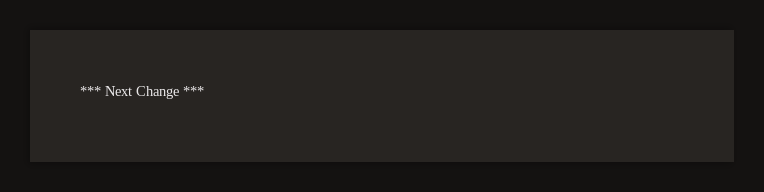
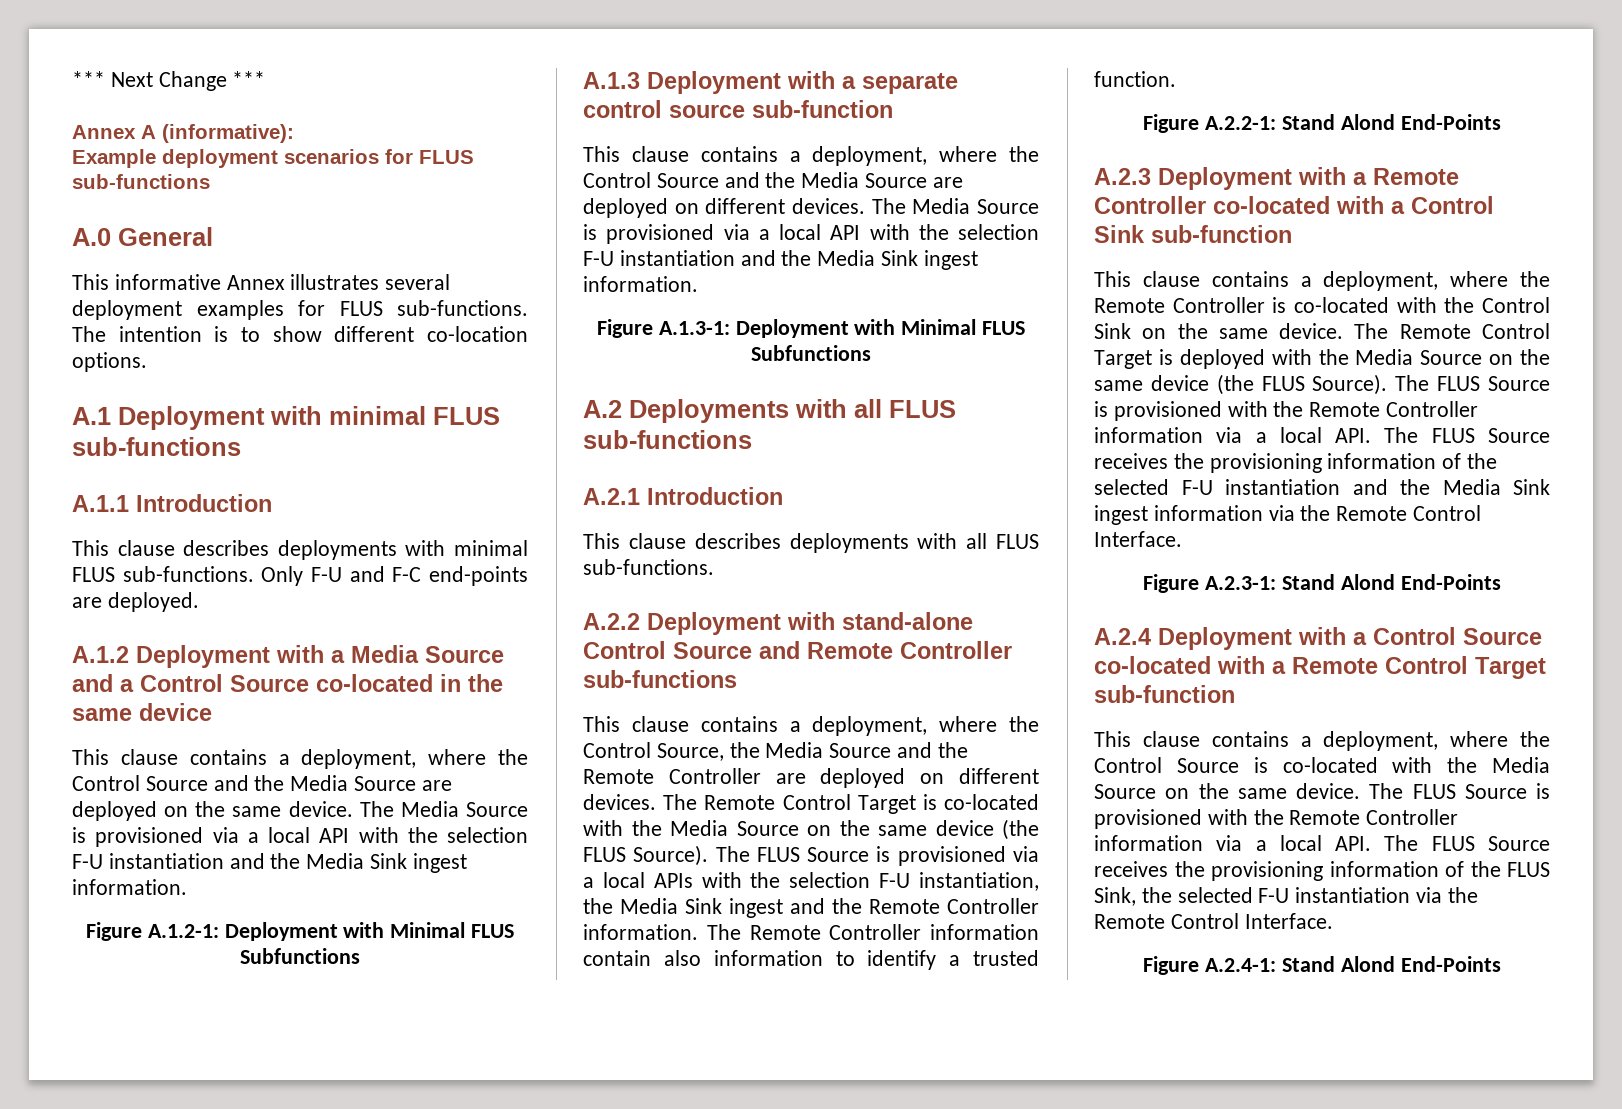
+ Annex A (informative):
+ Example deployment scenarios for FLUS sub-functions
+ A.0 General
+ This informative Annex illustrates several deployment examples for FLUS sub-functions. The intention is to show different co-location options.
+ A.1 Deployment with minimal FLUS sub-functions
+ A.1.1 Introduction
+ This clause describes deployments with minimal FLUS sub-functions. Only F-U and F-C end-points are deployed.
+ A.1.2 Deployment with a Media Source and a Control Source co-located in the same device
+ This clause contains a deployment, where the Control Source and the Media Source are deployed on the same device. The Media Source is provisioned via a local API with the selection F-U instantiation and the Media Sink ingest information.
+ Figure A.1.2-1: Deployment with Minimal FLUS Subfunctions
+ A.1.3 Deployment with a separate control source sub-function
+ This clause contains a deployment, where the Control Source and the Media Source are deployed on different devices. The Media Source is provisioned via a local API with the selection F-U instantiation and the Media Sink ingest information.
+ Figure A.1.3-1: Deployment with Minimal FLUS Subfunctions
+ A.2 Deployments with all FLUS sub-functions
+ A.2.1 Introduction
+ This clause describes deployments with all FLUS sub-functions.
+ A.2.2 Deployment with stand-alone Control Source and Remote Controller sub-functions
+ This clause contains a deployment, where the Control Source, the Media Source and the Remote Controller are deployed on different devices. The Remote Control Target is co-located with the Media Source on the same device (the FLUS Source). The FLUS Source is provisioned via a local APIs with the selection F-U instantiation, the Media Sink ingest and the Remote Controller information. The Remote Controller information contain also information to identify a trusted function.
+ Figure A.2.2-1: Stand Alond End-Points
+ A.2.3 Deployment with a Remote Controller co-located with a Control Sink sub-function
+ This clause contains a deployment, where the Remote Controller is co-located with the Control Sink on the same device. The Remote Control Target is deployed with the Media Source on the same device (the FLUS Source). The FLUS Source is provisioned with the Remote Controller information via a local API. The FLUS Source receives the provisioning information of the selected F-U instantiation and the Media Sink ingest information via the Remote Control Interface.
+ Figure A.2.3-1: Stand Alond End-Points
+ A.2.4 Deployment with a Control Source co-located with a Remote Control Target sub-function
+ This clause contains a deployment, where the Control Source is co-located with the Media Source on the same device. The FLUS Source is provisioned with the Remote Controller information via a local API. The FLUS Source receives the provisioning information of the FLUS Sink, the selected F-U instantiation via the Remote Control Interface.
+ Figure A.2.4-1: Stand Alond End-Points

